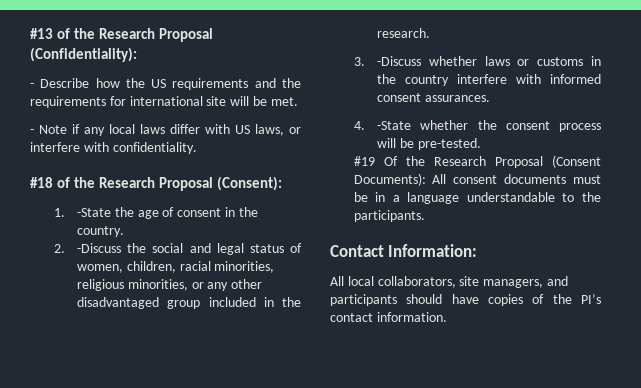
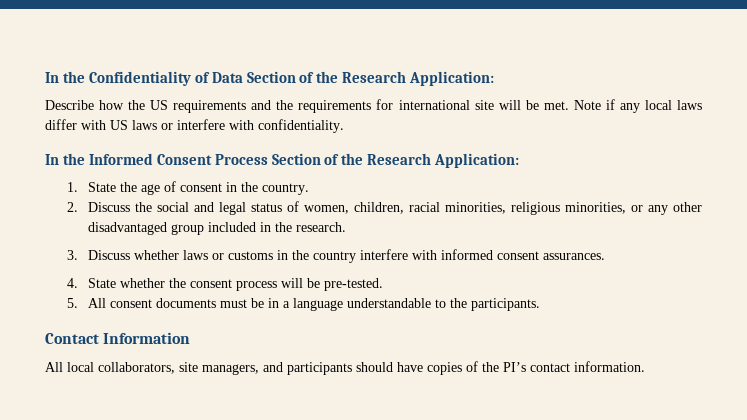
- #13 of the Research Proposal (Confidentiality):
- - Describe how the US requirements and the requirements for international site will be met.
- - Note if any local laws differ with US laws, or interfere with confidentiality.
+ In the Confidentiality of Data Section of the Research Application:
+ Describe how the US requirements and the requirements for international site will be met. Note if any local laws differ with US laws or interfere with confidentiality.
- #18 of the Research Proposal (Consent):
+ In the Informed Consent Process Section of the Research Application:
- 1. -State the age of consent in the country.
+ 1. State the age of consent in the country.
- 2. -Discuss the social and legal status of women, children, racial minorities, religious minorities, or any other disadvantaged group included in the research.
+ 2. Discuss the social and legal status of women, children, racial minorities, religious minorities, or any other disadvantaged group included in the research.
- 3. -Discuss whether laws or customs in the country interfere with informed consent assurances.
+ 3. Discuss whether laws or customs in the country interfere with informed consent assurances.
- 4. -State whether the consent process will be pre-tested.
+ 4. State whether the consent process will be pre-tested.
- #19 Of the Research Proposal (Consent Documents): All consent documents must be in a language understandable to the participants.
+ 5. All consent documents must be in a language understandable to the participants.
- Contact Information:
+ Contact Information

